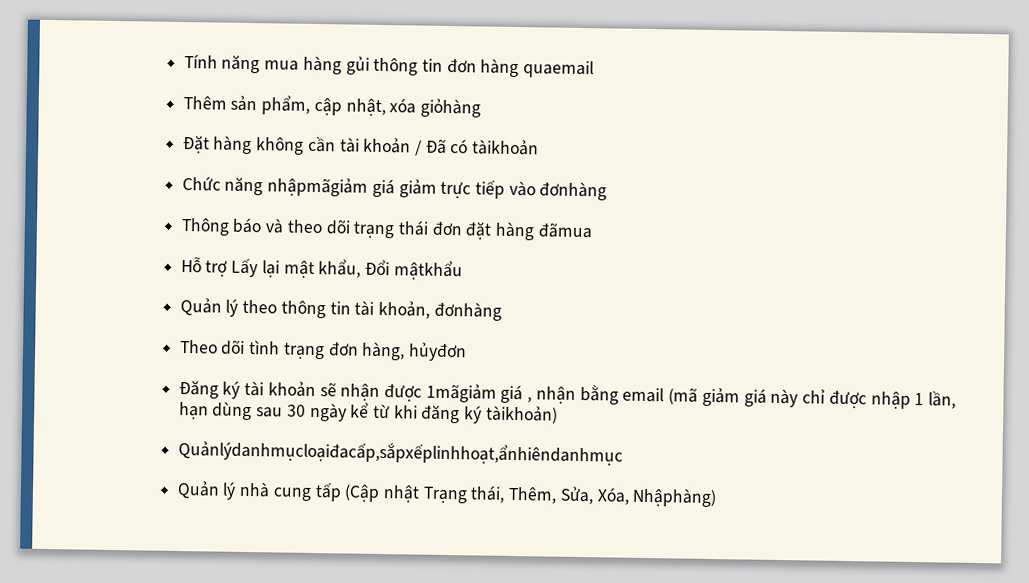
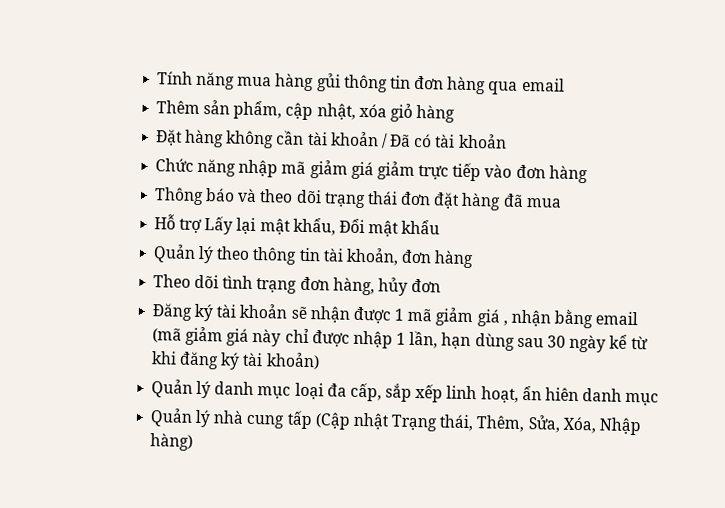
- Tính năng mua hàng gủi thông tin đơn hàng quaemail
+ Tính năng mua hàng gủi thông tin đơn hàng qua email
- Thêm sản phẩm, cập nhật, xóa giỏhàng
+ Thêm sản phẩm, cập nhật, xóa giỏ hàng
- Đặt hàng không cần tài khoản / Đã có tàikhoản
+ Đặt hàng không cần tài khoản / Đã có tài khoản
- Chức năng nhậpmãgiảm giá giảm trực tiếp vào đơnhàng
+ Chức năng nhập mã giảm giá giảm trực tiếp vào đơn hàng
- Thông báo và theo dõi trạng thái đơn đặt hàng đãmua
+ Thông báo và theo dõi trạng thái đơn đặt hàng đã mua
- Hỗ trợ Lấy lại mật khẩu, Đổi mậtkhẩu
+ Hỗ trợ Lấy lại mật khẩu, Đổi mật khẩu
- Quản lý theo thông tin tài khoản, đơnhàng
+ Quản lý theo thông tin tài khoản, đơn hàng
- Theo dõi tình trạng đơn hàng, hủyđơn
+ Theo dõi tình trạng đơn hàng, hủy đơn
- Đăng ký tài khoản sẽ nhận được 1mãgiảm giá , nhận bằng email (mã giảm giá này chỉ được nhập 1 lần, hạn dùng sau 30 ngày kể từ khi đăng ký tàikhoản)
- Quảnlýdanhmụcloạiđacấp,sắpxếplinhhoạt,ẩnhiêndanhmục
+ Đăng ký tài khoản sẽ nhận được 1 mã giảm giá , nhận bằng email (mã giảm giá này chỉ được nhập 1 lần, hạn dùng sau 30 ngày kể từ khi đăng ký tài khoản)
+ Quản lý danh mục loại đa cấp, sắp xếp linh hoạt, ẩn hiên danh mục
- Quản lý nhà cung tấp (Cập nhật Trạng thái, Thêm, Sửa, Xóa, Nhậphàng)
+ Quản lý nhà cung tấp (Cập nhật Trạng thái, Thêm, Sửa, Xóa, Nhập hàng)

